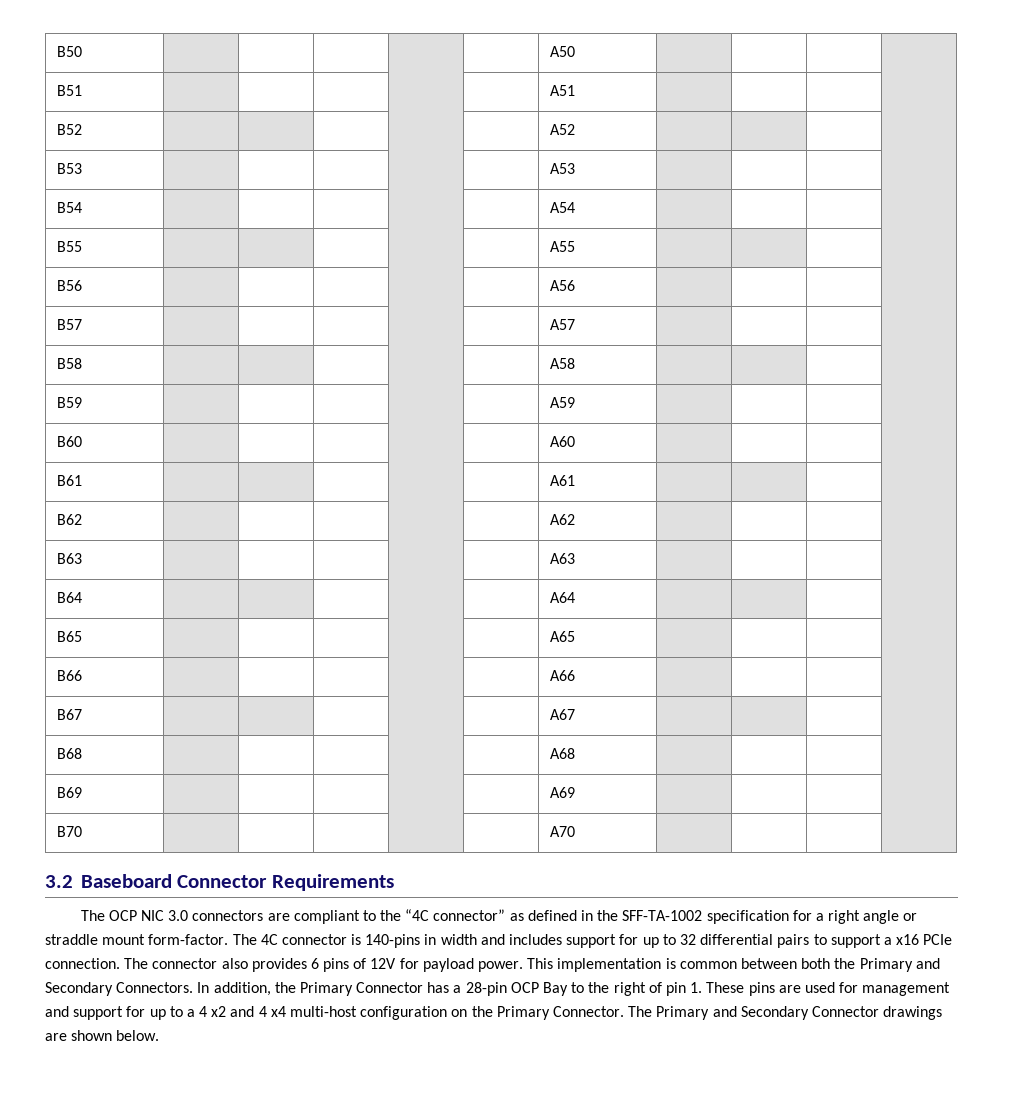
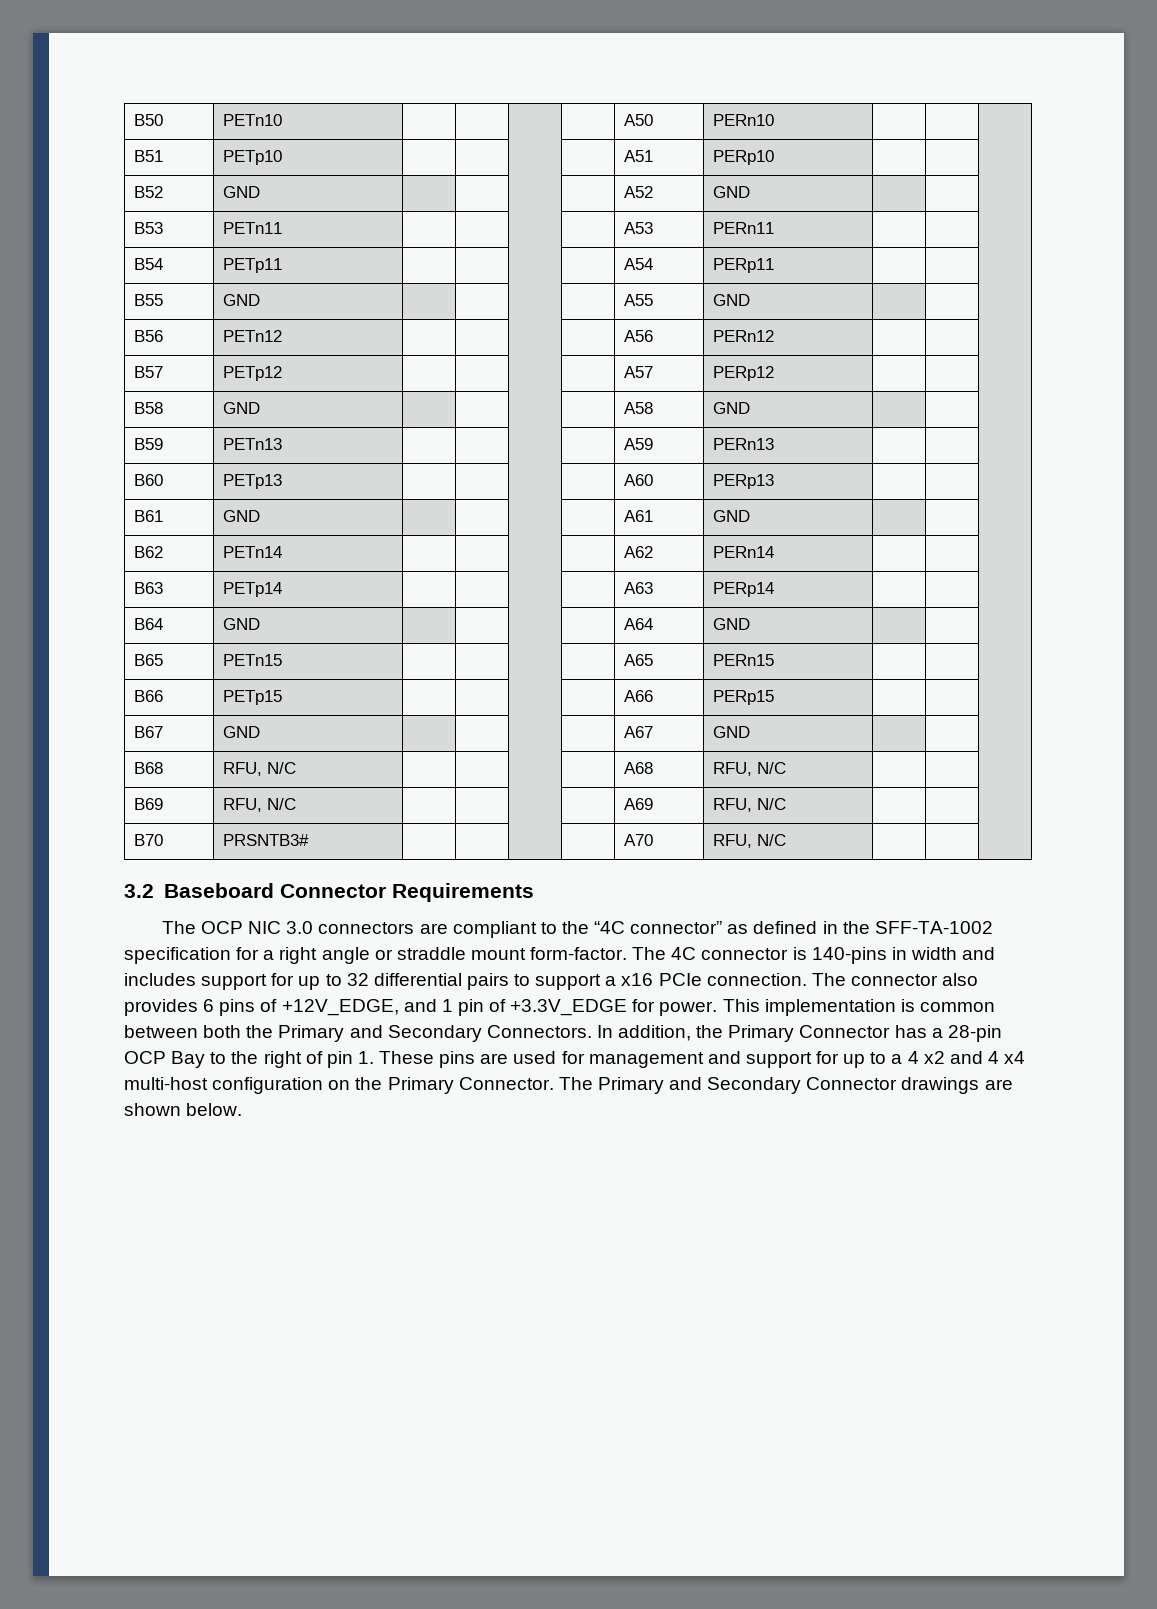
- B50 | | | | | | A50 | | | |
+ B50 | PETn10 | | | | | A50 | PERn10 | | |
- B51 | | | | | | A51 | | | |
+ B51 | PETp10 | | | | | A51 | PERp10 | | |
- B52 | | | | | | A52 | | | |
+ B52 | GND | | | | | A52 | GND | | |
- B53 | | | | | | A53 | | | |
+ B53 | PETn11 | | | | | A53 | PERn11 | | |
- B54 | | | | | | A54 | | | |
+ B54 | PETp11 | | | | | A54 | PERp11 | | |
- B55 | | | | | | A55 | | | |
+ B55 | GND | | | | | A55 | GND | | |
- B56 | | | | | | A56 | | | |
+ B56 | PETn12 | | | | | A56 | PERn12 | | |
- B57 | | | | | | A57 | | | |
+ B57 | PETp12 | | | | | A57 | PERp12 | | |
- B58 | | | | | | A58 | | | |
+ B58 | GND | | | | | A58 | GND | | |
- B59 | | | | | | A59 | | | |
+ B59 | PETn13 | | | | | A59 | PERn13 | | |
- B60 | | | | | | A60 | | | |
+ B60 | PETp13 | | | | | A60 | PERp13 | | |
- B61 | | | | | | A61 | | | |
+ B61 | GND | | | | | A61 | GND | | |
- B62 | | | | | | A62 | | | |
+ B62 | PETn14 | | | | | A62 | PERn14 | | |
- B63 | | | | | | A63 | | | |
+ B63 | PETp14 | | | | | A63 | PERp14 | | |
- B64 | | | | | | A64 | | | |
+ B64 | GND | | | | | A64 | GND | | |
- B65 | | | | | | A65 | | | |
+ B65 | PETn15 | | | | | A65 | PERn15 | | |
- B66 | | | | | | A66 | | | |
+ B66 | PETp15 | | | | | A66 | PERp15 | | |
- B67 | | | | | | A67 | | | |
+ B67 | GND | | | | | A67 | GND | | |
- B68 | | | | | | A68 | | | |
+ B68 | RFU, N/C | | | | | A68 | RFU, N/C | | |
- B69 | | | | | | A69 | | | |
+ B69 | RFU, N/C | | | | | A69 | RFU, N/C | | |
- B70 | | | | | | A70 | | | |
+ B70 | PRSNTB3# | | | | | A70 | RFU, N/C | | |
- The connector also provides 6 pins of 12V for payload power.
+ The connector also provides 6 pins of +12V_EDGE, and 1 pin of +3.3V_EDGE for power.

